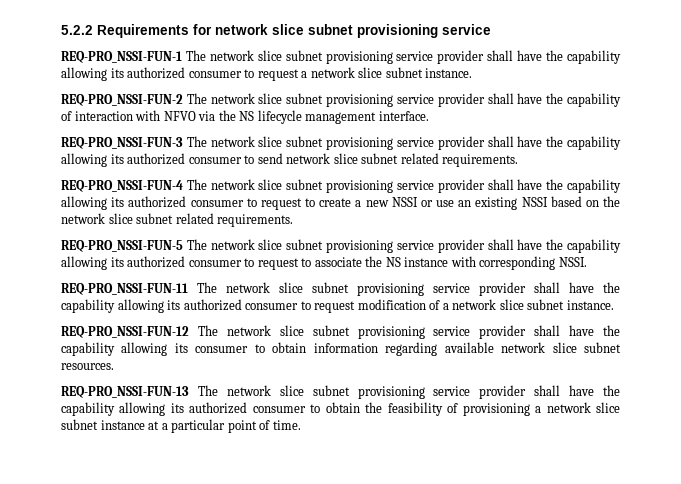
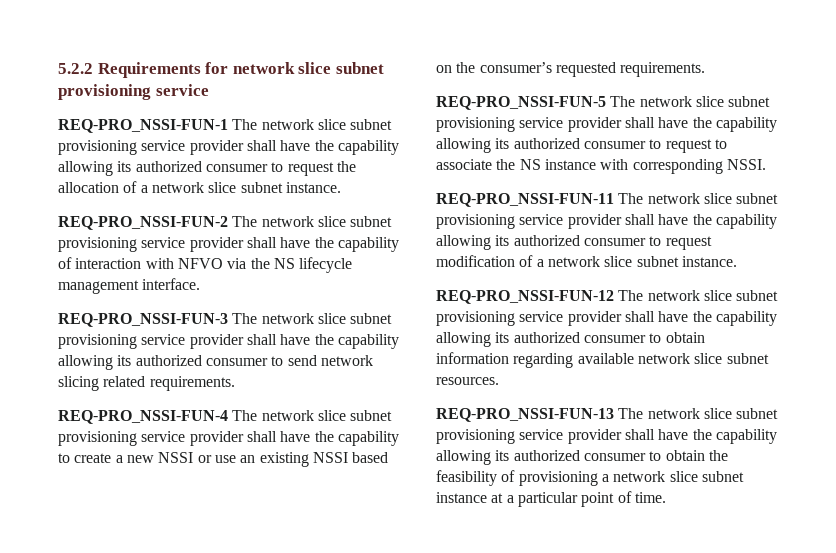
- REQ-PRO_NSSI-FUN-1 The network slice subnet provisioning service provider shall have the capability allowing its authorized consumer to request a network slice subnet instance.
+ REQ-PRO_NSSI-FUN-1 The network slice subnet provisioning service provider shall have the capability allowing its authorized consumer to request the allocation of a network slice subnet instance.
- REQ-PRO_NSSI-FUN-3 The network slice subnet provisioning service provider shall have the capability allowing its authorized consumer to send network slice subnet related requirements.
+ REQ-PRO_NSSI-FUN-3 The network slice subnet provisioning service provider shall have the capability allowing its authorized consumer to send network slicing related requirements.
- REQ-PRO_NSSI-FUN-4 The network slice subnet provisioning service provider shall have the capability allowing its authorized consumer to request to create a new NSSI or use an existing NSSI based on the network slice subnet related requirements.
+ REQ-PRO_NSSI-FUN-4 The network slice subnet provisioning service provider shall have the capability to create a new NSSI or use an existing NSSI based on the consumer’s requested requirements.
- REQ-PRO_NSSI-FUN-12 The network slice subnet provisioning service provider shall have the capability allowing its consumer to obtain information regarding available network slice subnet resources.
+ REQ-PRO_NSSI-FUN-12 The network slice subnet provisioning service provider shall have the capability allowing its authorized consumer to obtain information regarding available network slice subnet resources.

